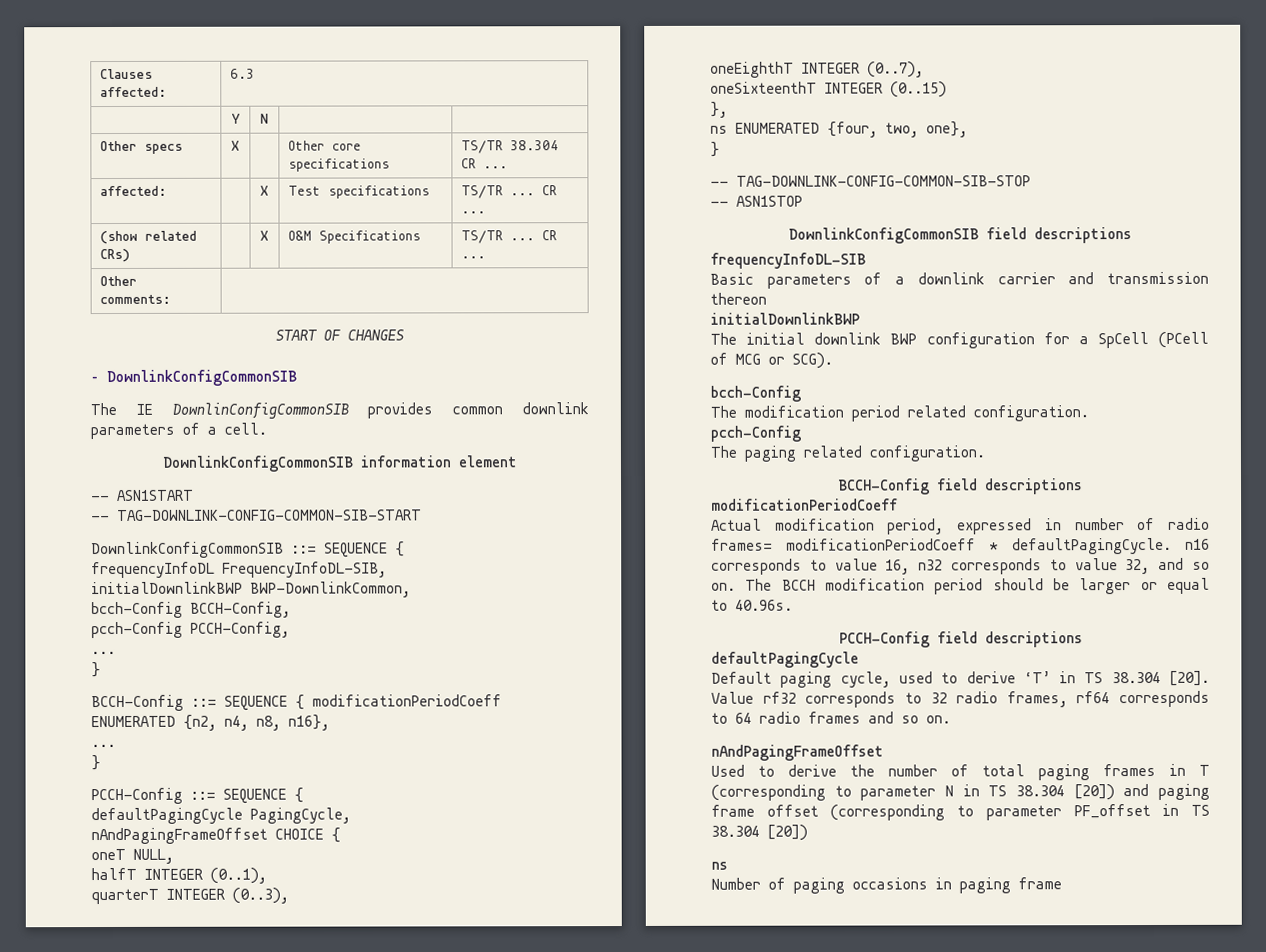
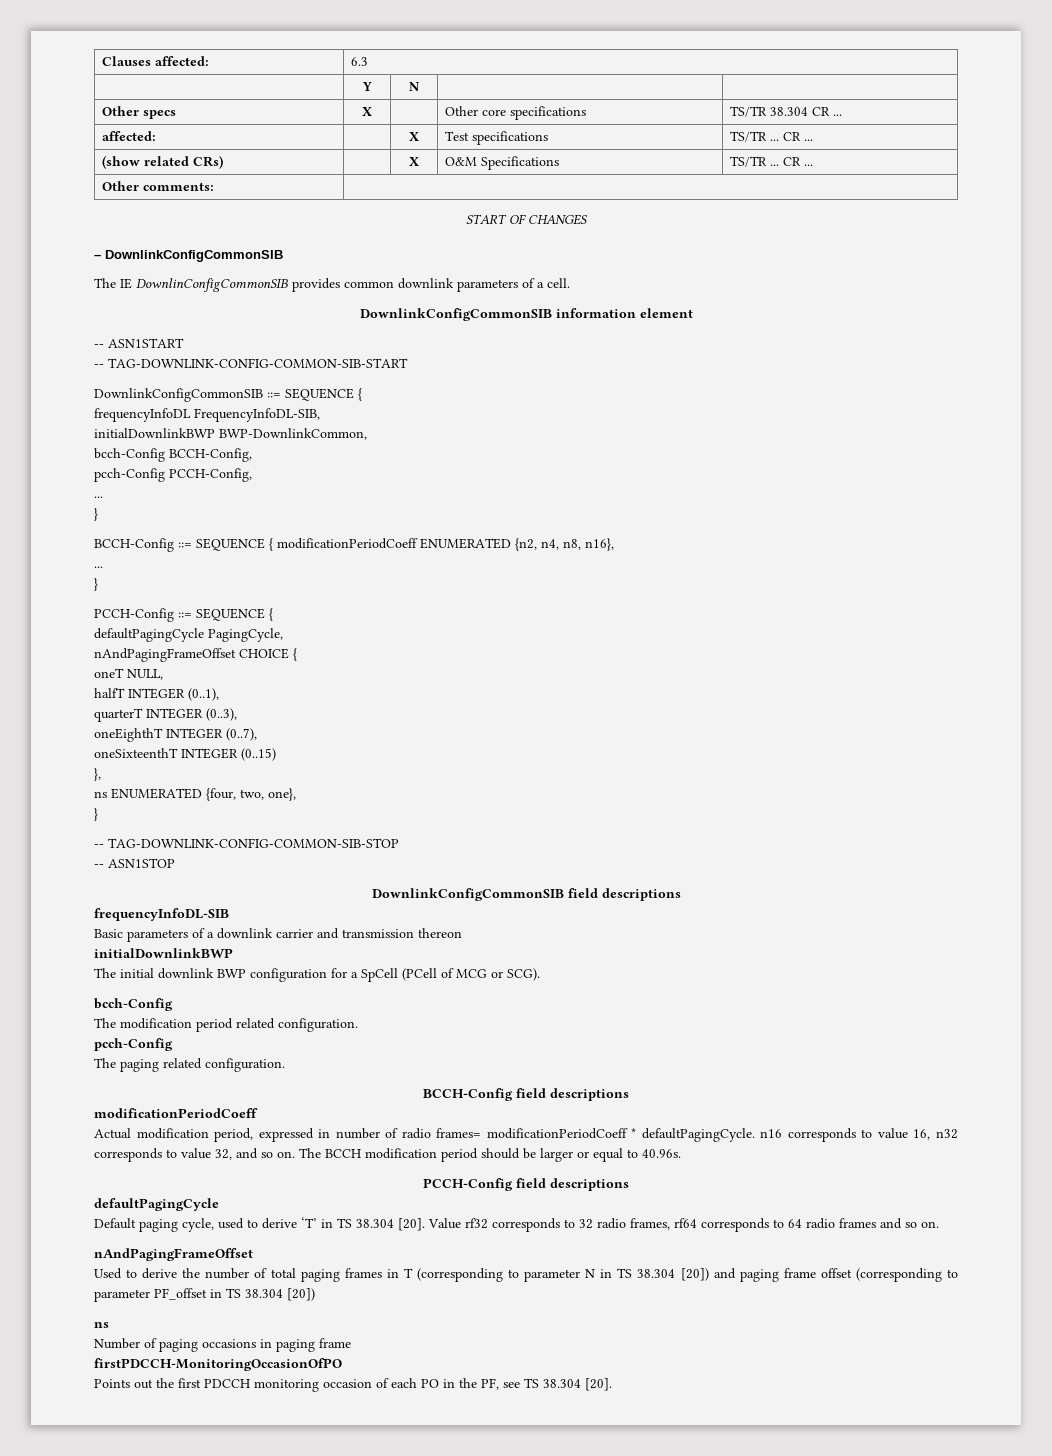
+ firstPDCCH-MonitoringOccasionOfPO
+ Points out the first PDCCH monitoring occasion of each PO in the PF, see TS 38.304 [20].

